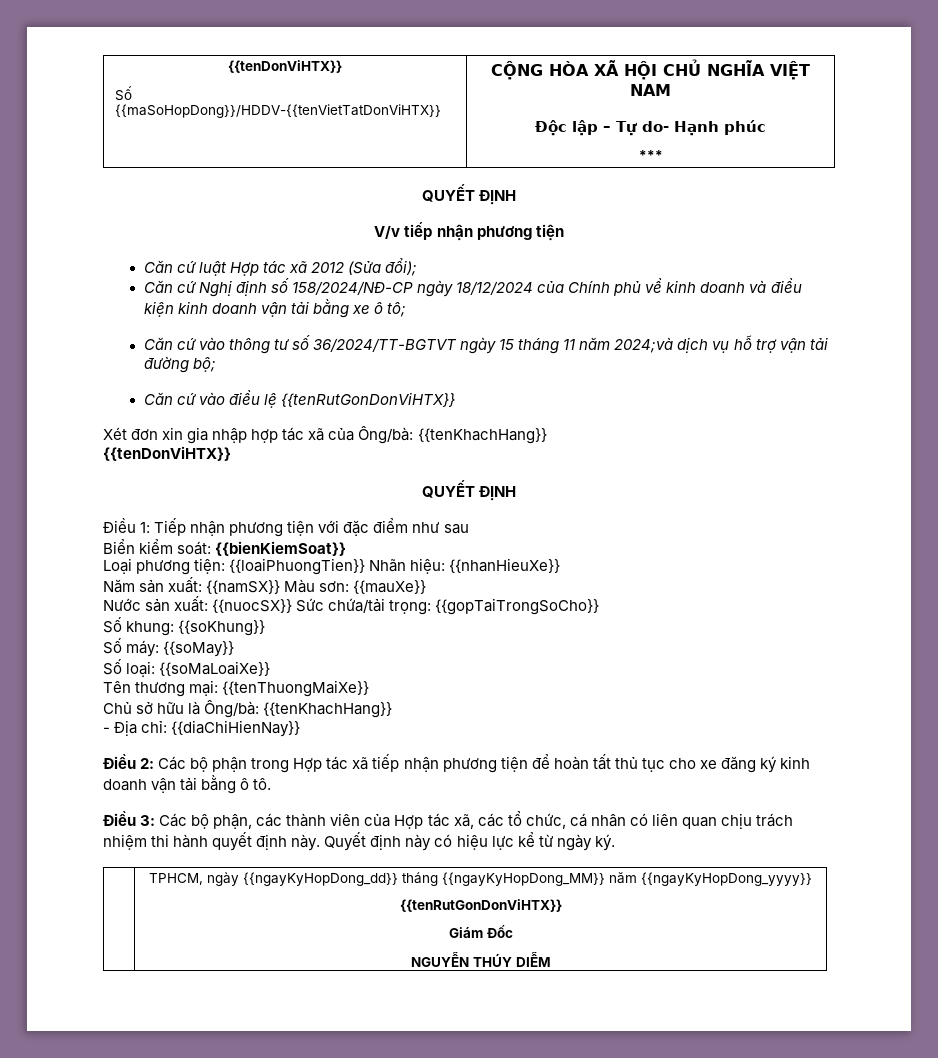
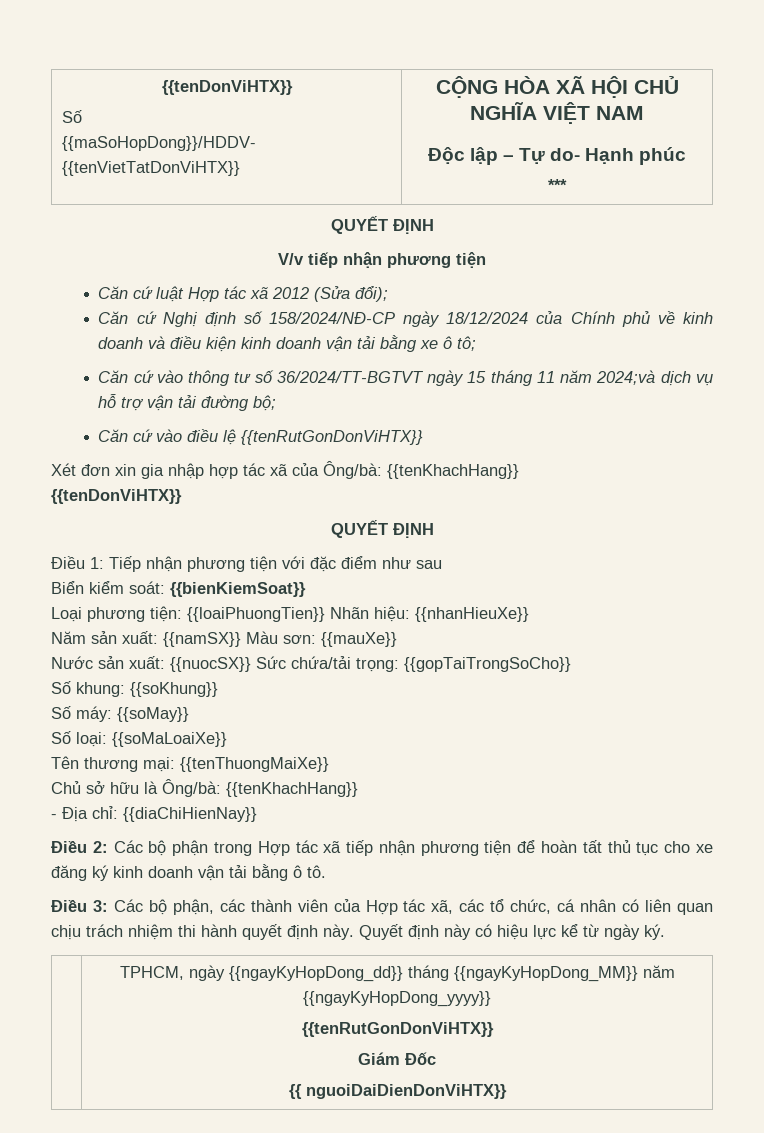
  | TPHCM, ngày {{ngayKyHopDong_dd}} tháng {{ngayKyHopDong_MM}} năm {{ngayKyHopDong_yyyy}}
  {{tenRutGonDonViHTX}}
  Giám Đốc
- NGUYỄN THÚY DIỄM
+ {{ nguoiDaiDienDonViHTX}}

